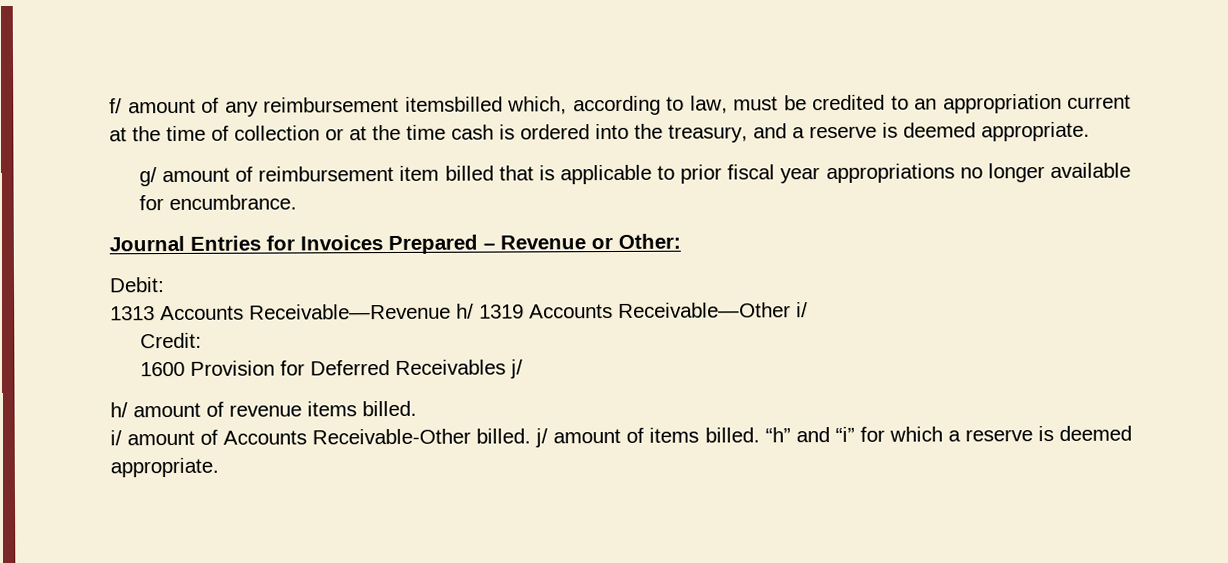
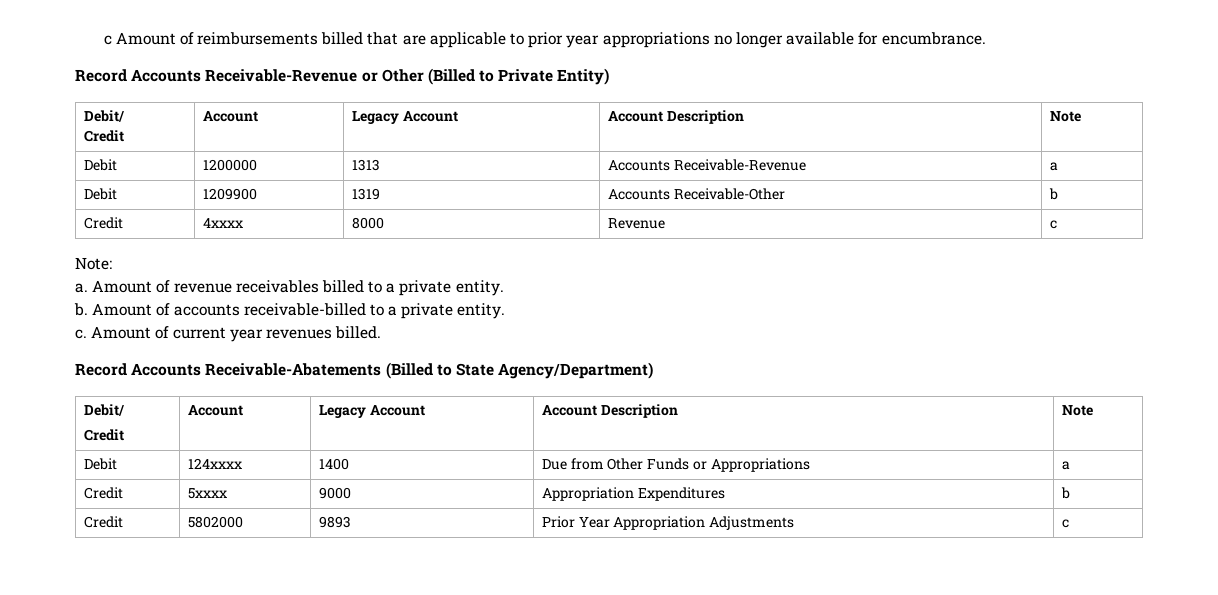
- f/ amount of any reimbursement itemsbilled which, according to law, must be credited to an appropriation current at the time of collection or at the time cash is ordered into the treasury, and a reserve is deemed appropriate.
- g/ amount of reimbursement item billed that is applicable to prior fiscal year appropriations no longer available for encumbrance.
+ c Amount of reimbursements billed that are applicable to prior year appropriations no longer available for encumbrance.
- Journal Entries for Invoices Prepared – Revenue or Other:
- Debit:
- 1313 Accounts Receivable—Revenue h/ 1319 Accounts Receivable—Other i/
- Credit:
- 1600 Provision for Deferred Receivables j/
- h/ amount of revenue items billed.
- i/ amount of Accounts Receivable-Other billed. j/ amount of items billed. “h” and “i” for which a reserve is deemed appropriate.
+ Record Accounts Receivable-Revenue or Other (Billed to Private Entity)
+ Debit/
+ Credit | Account | Legacy Account | Account Description | Note
+ Debit | 1200000 | 1313 | Accounts Receivable-Revenue | a
+ Debit | 1209900 | 1319 | Accounts Receivable-Other | b
+ Credit | 4xxxx | 8000 | Revenue | c
+ Note:
+ a. Amount of revenue receivables billed to a private entity.
+ b. Amount of accounts receivable-billed to a private entity.
+ c. Amount of current year revenues billed.
+ Record Accounts Receivable-Abatements (Billed to State Agency/Department)
+ Debit/
+ Credit | Account | Legacy Account | Account Description | Note
+ Debit | 124xxxx | 1400 | Due from Other Funds or Appropriations | a
+ Credit | 5xxxx | 9000 | Appropriation Expenditures | b
+ Credit | 5802000 | 9893 | Prior Year Appropriation Adjustments | c

